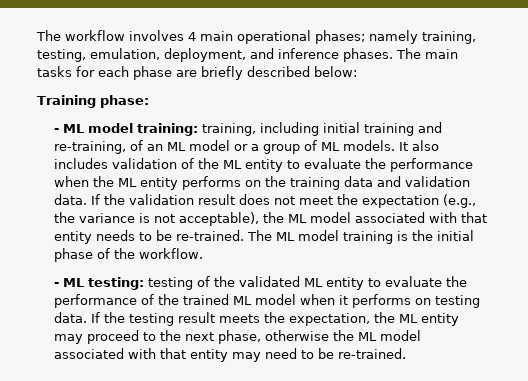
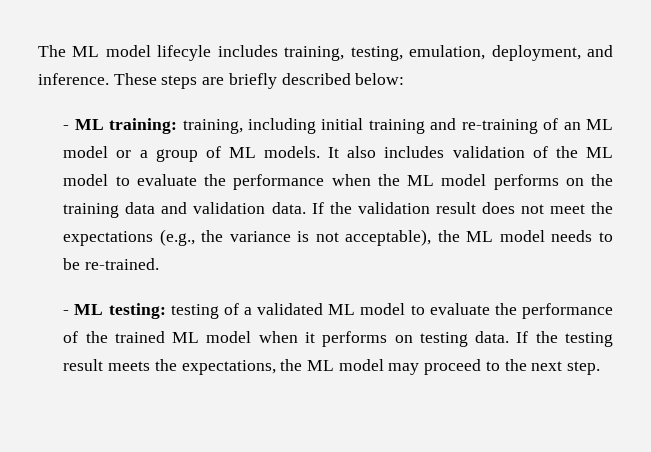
- The workflow involves 4 main operational phases; namely training, testing, emulation, deployment, and inference phases. The main tasks for each phase are briefly described below:
+ The ML model lifecyle includes training, testing, emulation, deployment, and inference. These steps are briefly described below:
- Training phase:
- - ML model training: training, including initial training and re-training, of an ML model or a group of ML models.
+ - ML training: training, including initial training and re-training of an ML model or a group of ML models.
- It also includes validation of the ML entity to evaluate the performance when the ML entity performs on the training data and validation data.
+ It also includes validation of the ML model to evaluate the performance when the ML model performs on the training data and validation data.
- If the validation result does not meet the expectation (e.g., the variance is not acceptable), the ML model associated with that entity needs to be re-trained. The ML model training is the initial phase of the workflow.
+ If the validation result does not meet the expectations (e.g., the variance is not acceptable), the ML model needs to be re-trained.
- - ML testing: testing of the validated ML entity to evaluate the performance of the trained ML model when it performs on testing data.
+ - ML testing: testing of a validated ML model to evaluate the performance of the trained ML model when it performs on testing data.
- If the testing result meets the expectation, the ML entity may proceed to the next phase, otherwise the ML model associated with that entity may need to be re-trained.
+ If the testing result meets the expectations, the ML model may proceed to the next step.

